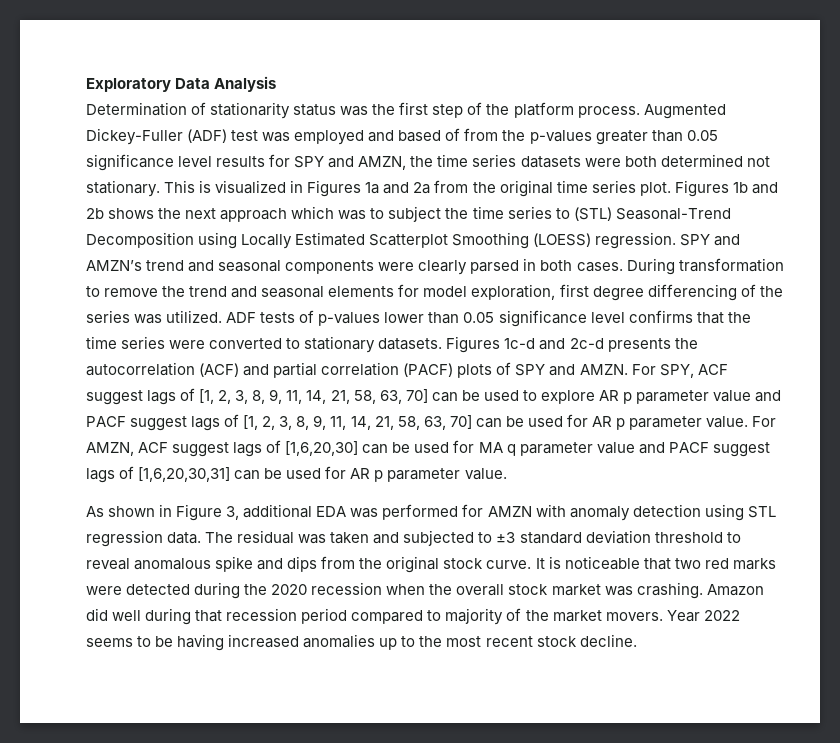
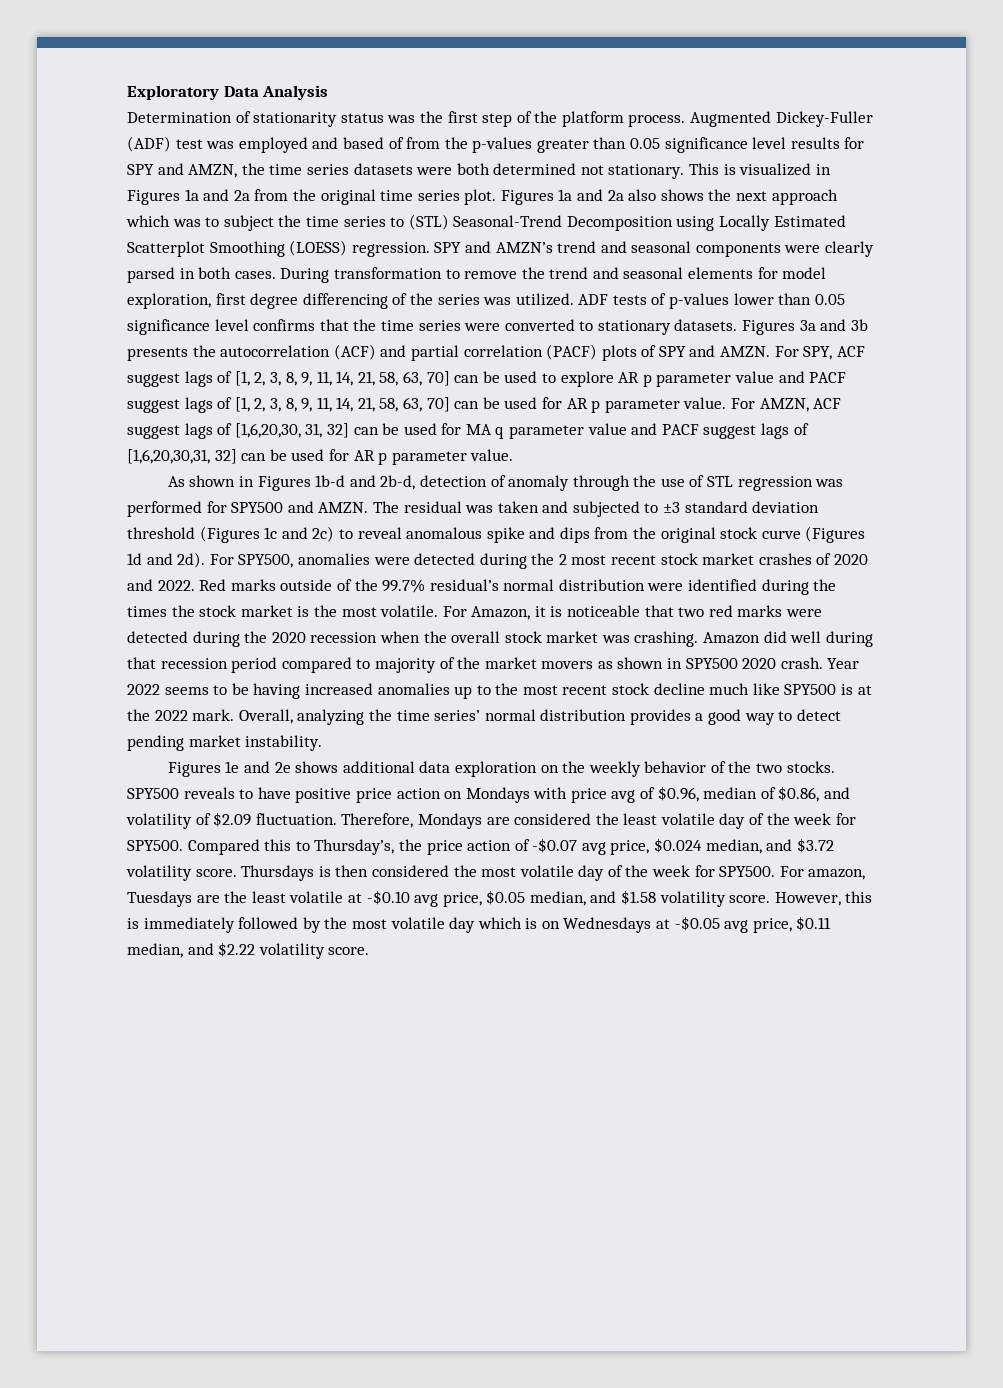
- Figures 1b and 2b shows the next approach which was to subject the time series to (STL) Seasonal-Trend Decomposition using Locally Estimated Scatterplot Smoothing (LOESS) regression.
+ Figures 1a and 2a also shows the next approach which was to subject the time series to (STL) Seasonal-Trend Decomposition using Locally Estimated Scatterplot Smoothing (LOESS) regression.
- Figures 1c-d and 2c-d presents the autocorrelation (ACF) and partial correlation (PACF) plots of SPY and AMZN.
+ Figures 3a and 3b presents the autocorrelation (ACF) and partial correlation (PACF) plots of SPY and AMZN.
- For AMZN, ACF suggest lags of [1,6,20,30] can be used for MA q parameter value and PACF suggest lags of [1,6,20,30,31] can be used for AR p parameter value.
+ For AMZN, ACF suggest lags of [1,6,20,30, 31, 32] can be used for MA q parameter value and PACF suggest lags of [1,6,20,30,31, 32] can be used for AR p parameter value.
- As shown in Figure 3, additional EDA was performed for AMZN with anomaly detection using STL regression data.
+ As shown in Figures 1b-d and 2b-d, detection of anomaly through the use of STL regression was performed for SPY500 and AMZN.
- The residual was taken and subjected to ±3 standard deviation threshold to reveal anomalous spike and dips from the original stock curve. It is noticeable that two red marks were detected during the 2020 recession when the overall stock market was crashing.
+ The residual was taken and subjected to ±3 standard deviation threshold (Figures 1c and 2c) to reveal anomalous spike and dips from the original stock curve (Figures 1d and 2d). For SPY500, anomalies were detected during the 2 most recent stock market crashes of 2020 and 2022. Red marks outside of the 99.7% residual’s normal distribution were identified during the times the stock market is the most volatile. For Amazon, it is noticeable that two red marks were detected during the 2020 recession when the overall stock market was crashing.
- Amazon did well during that recession period compared to majority of the market movers.
+ Amazon did well during that recession period compared to majority of the market movers as shown in SPY500 2020 crash.
- Year 2022 seems to be having increased anomalies up to the most recent stock decline.
+ Year 2022 seems to be having increased anomalies up to the most recent stock decline much like SPY500 is at the 2022 mark. Overall, analyzing the time series’ normal distribution provides a good way to detect pending market instability.
+ Figures 1e and 2e shows additional data exploration on the weekly behavior of the two stocks. SPY500 reveals to have positive price action on Mondays with price avg of $0.96, median of $0.86, and volatility of $2.09 fluctuation. Therefore, Mondays are considered the least volatile day of the week for SPY500. Compared this to Thursday’s, the price action of -$0.07 avg price, $0.024 median, and $3.72 volatility score. Thursdays is then considered the most volatile day of the week for SPY500. For amazon, Tuesdays are the least volatile at -$0.10 avg price, $0.05 median, and $1.58 volatility score. However, this is immediately followed by the most volatile day which is on Wednesdays at -$0.05 avg price, $0.11 median, and $2.22 volatility score.

